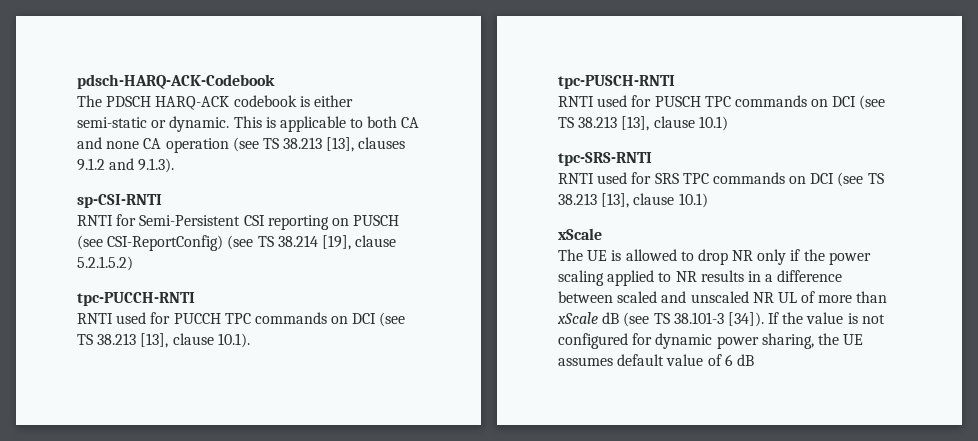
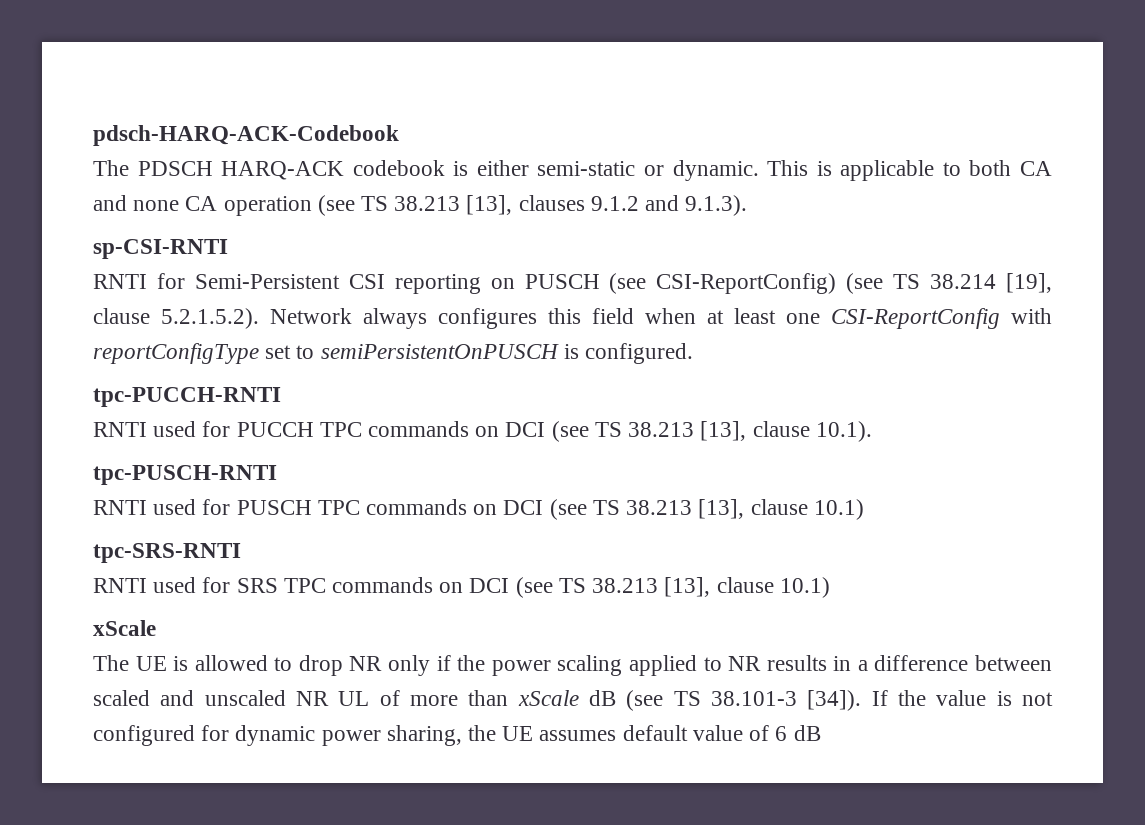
- RNTI for Semi-Persistent CSI reporting on PUSCH (see CSI-ReportConfig) (see TS 38.214 [19], clause 5.2.1.5.2)
+ RNTI for Semi-Persistent CSI reporting on PUSCH (see CSI-ReportConfig) (see TS 38.214 [19], clause 5.2.1.5.2). Network always configures this field when at least one CSI-ReportConfig with reportConfigType set to semiPersistentOnPUSCH is configured.

